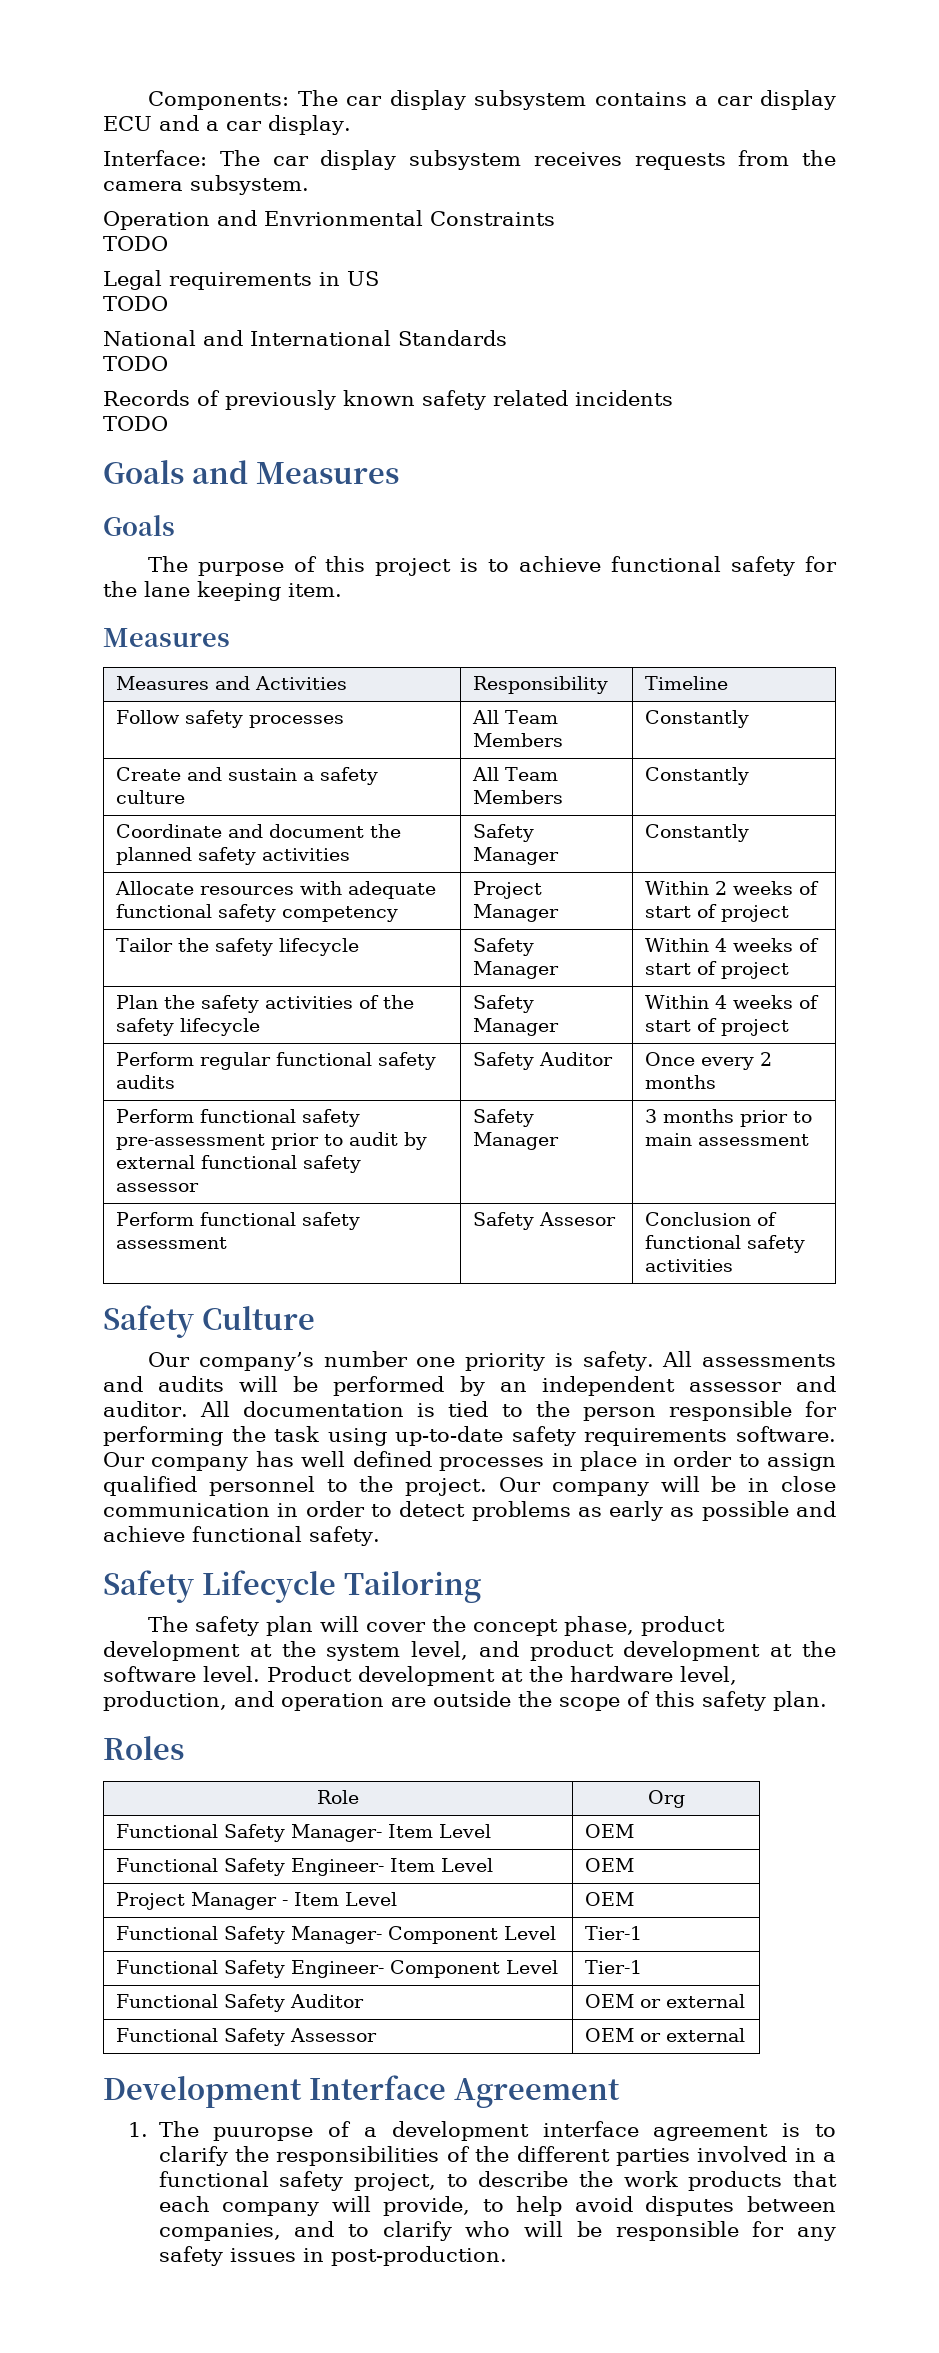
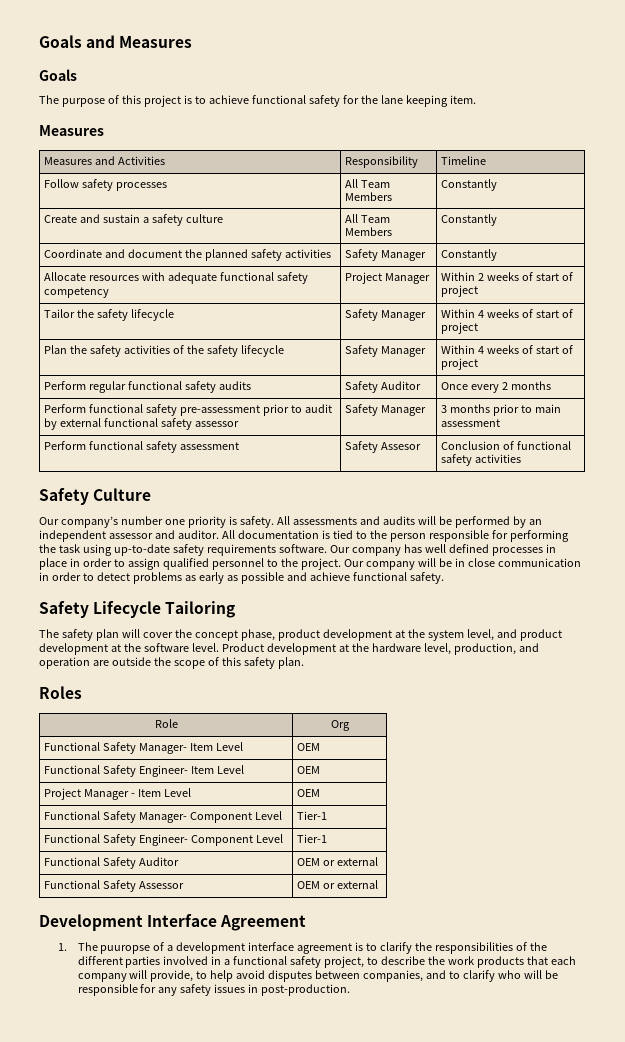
- Components: The car display subsystem contains a car display ECU and a car display.
- Interface: The car display subsystem receives requests from the camera subsystem.
- Operation and Envrionmental Constraints
- TODO
- Legal requirements in US
- TODO
- National and International Standards
- TODO
- Records of previously known safety related incidents
- TODO

